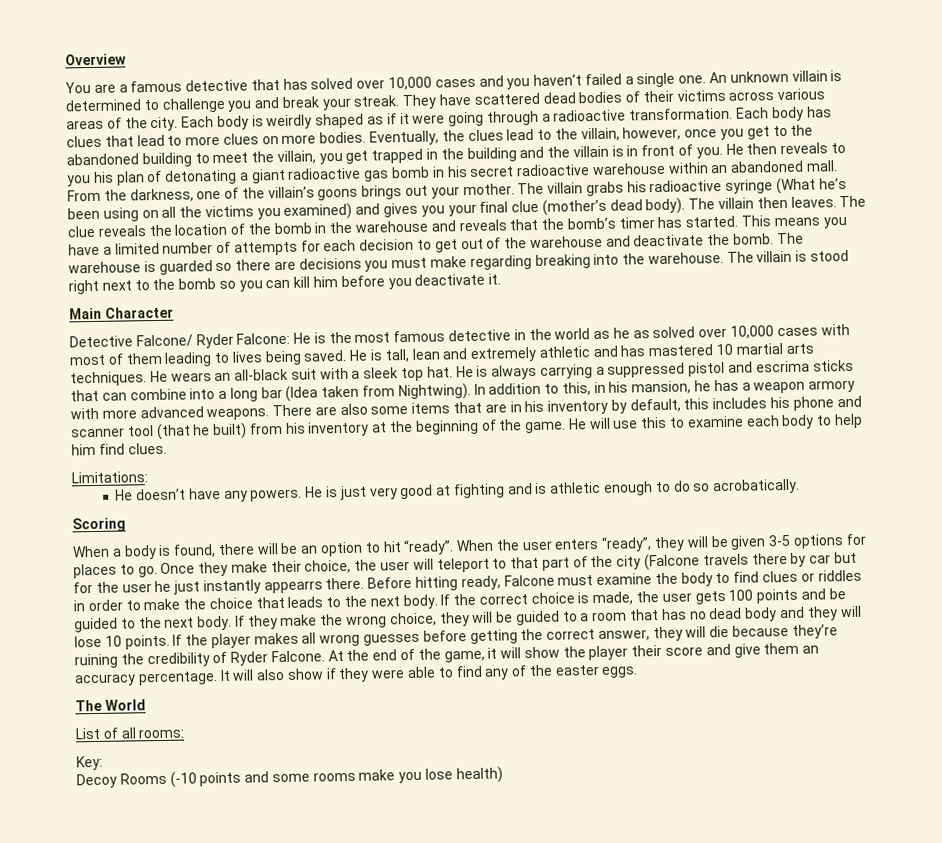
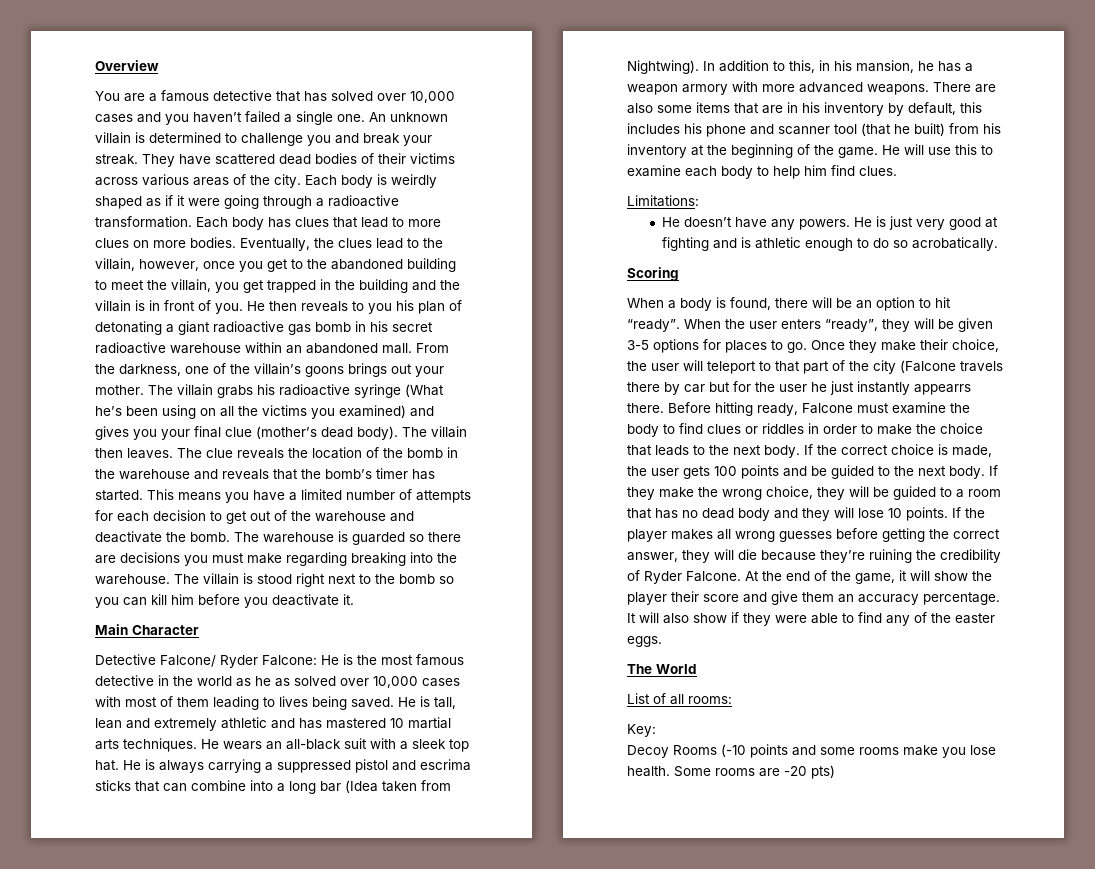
- Decoy Rooms (-10 points and some rooms make you lose health)
+ Decoy Rooms (-10 points and some rooms make you lose health. Some rooms are -20 pts)

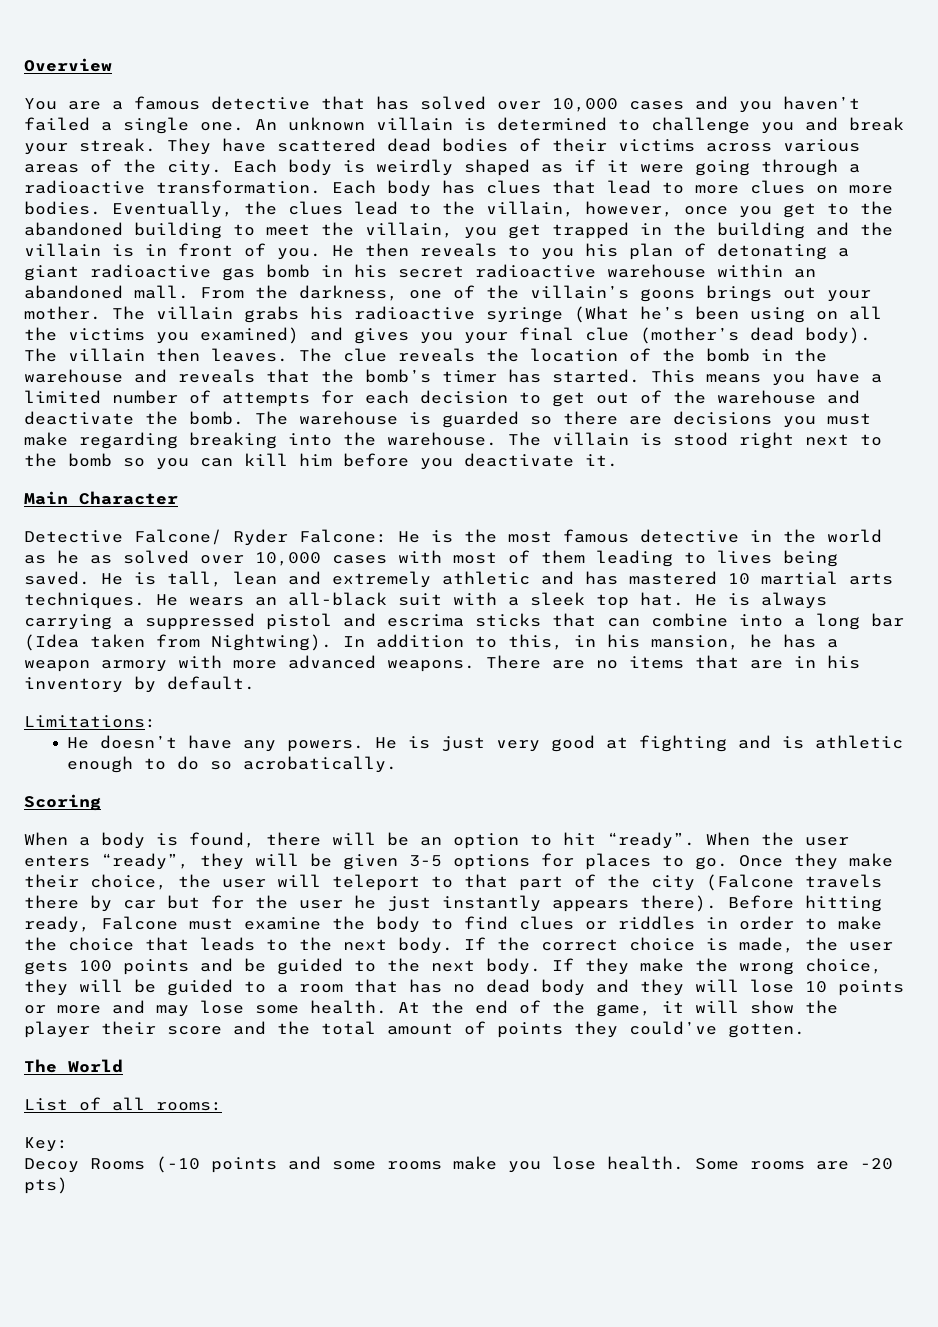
- There are also some items that are in his inventory by default, this includes his phone and scanner tool (that he built) from his inventory at the beginning of the game. He will use this to examine each body to help him find clues.
+ There are no items that are in his inventory by default.
- Once they make their choice, the user will teleport to that part of the city (Falcone travels there by car but for the user he just instantly appearrs there.
+ Once they make their choice, the user will teleport to that part of the city (Falcone travels there by car but for the user he just instantly appears there).
- If they make the wrong choice, they will be guided to a room that has no dead body and they will lose 10 points. If the player makes all wrong guesses before getting the correct answer, they will die because they’re ruining the credibility of Ryder Falcone.
+ If they make the wrong choice, they will be guided to a room that has no dead body and they will lose 10 points or more and may lose some health.
- At the end of the game, it will show the player their score and give them an accuracy percentage. It will also show if they were able to find any of the easter eggs.
+ At the end of the game, it will show the player their score and the total amount of points they could’ve gotten.

